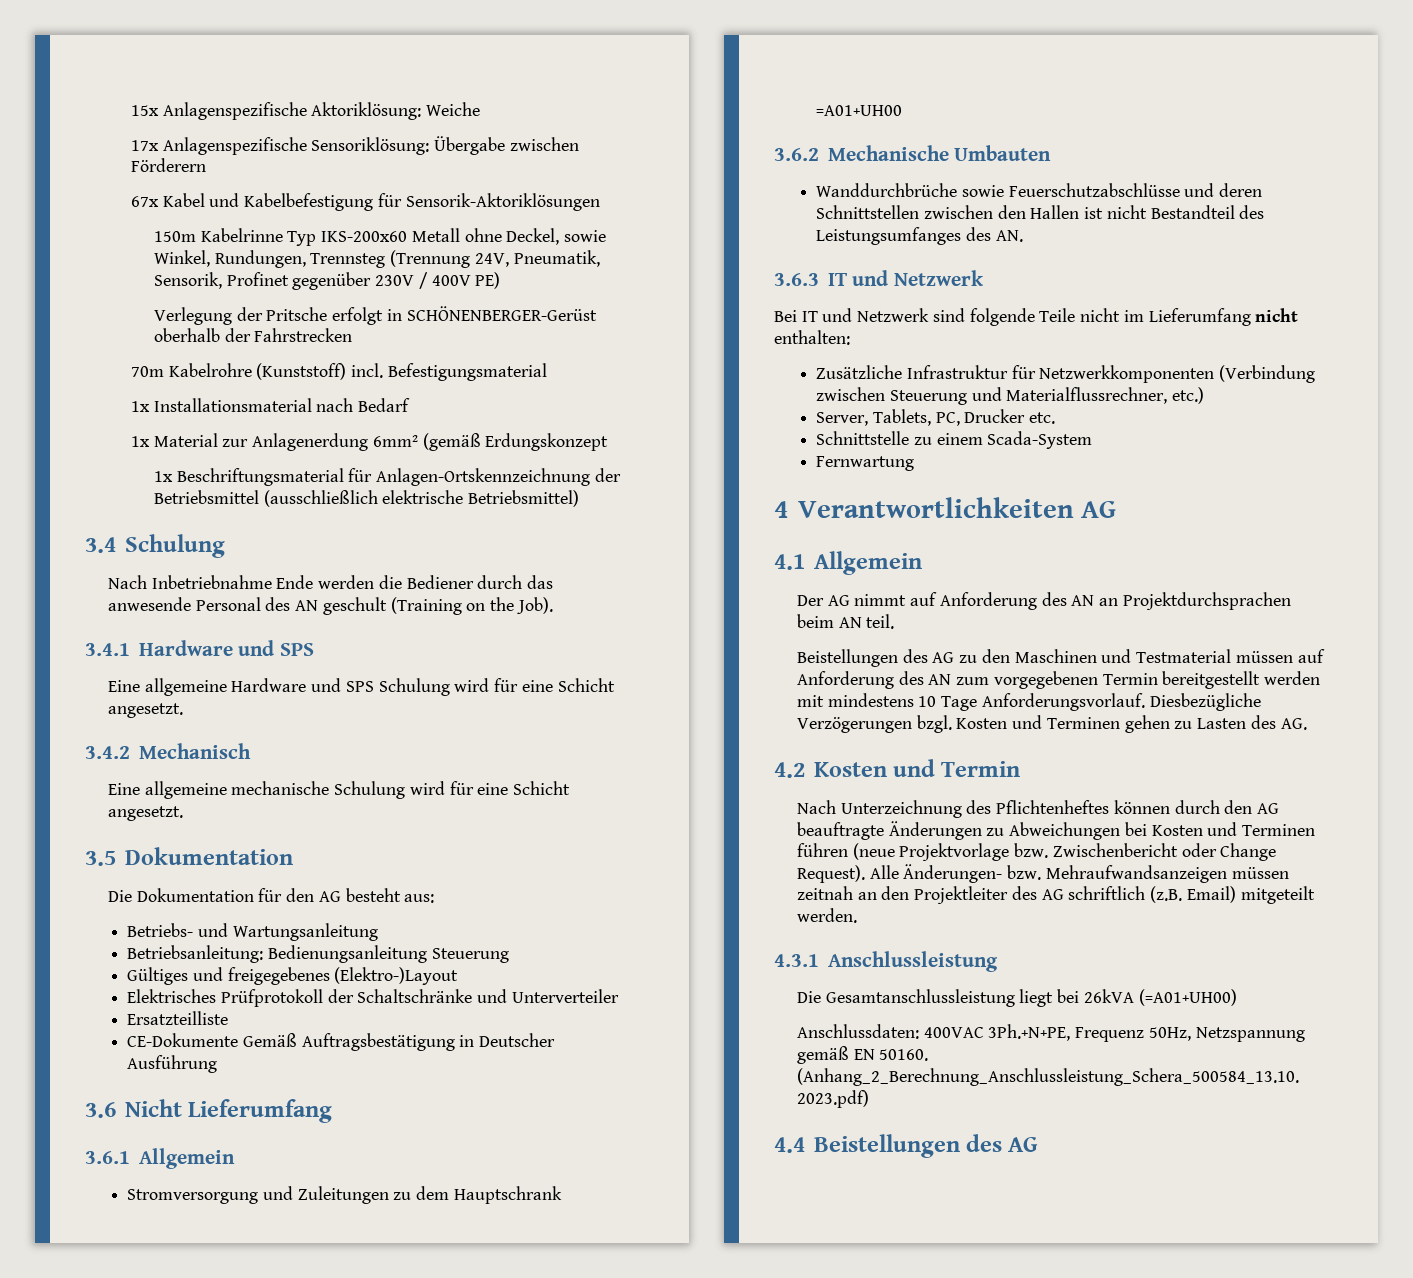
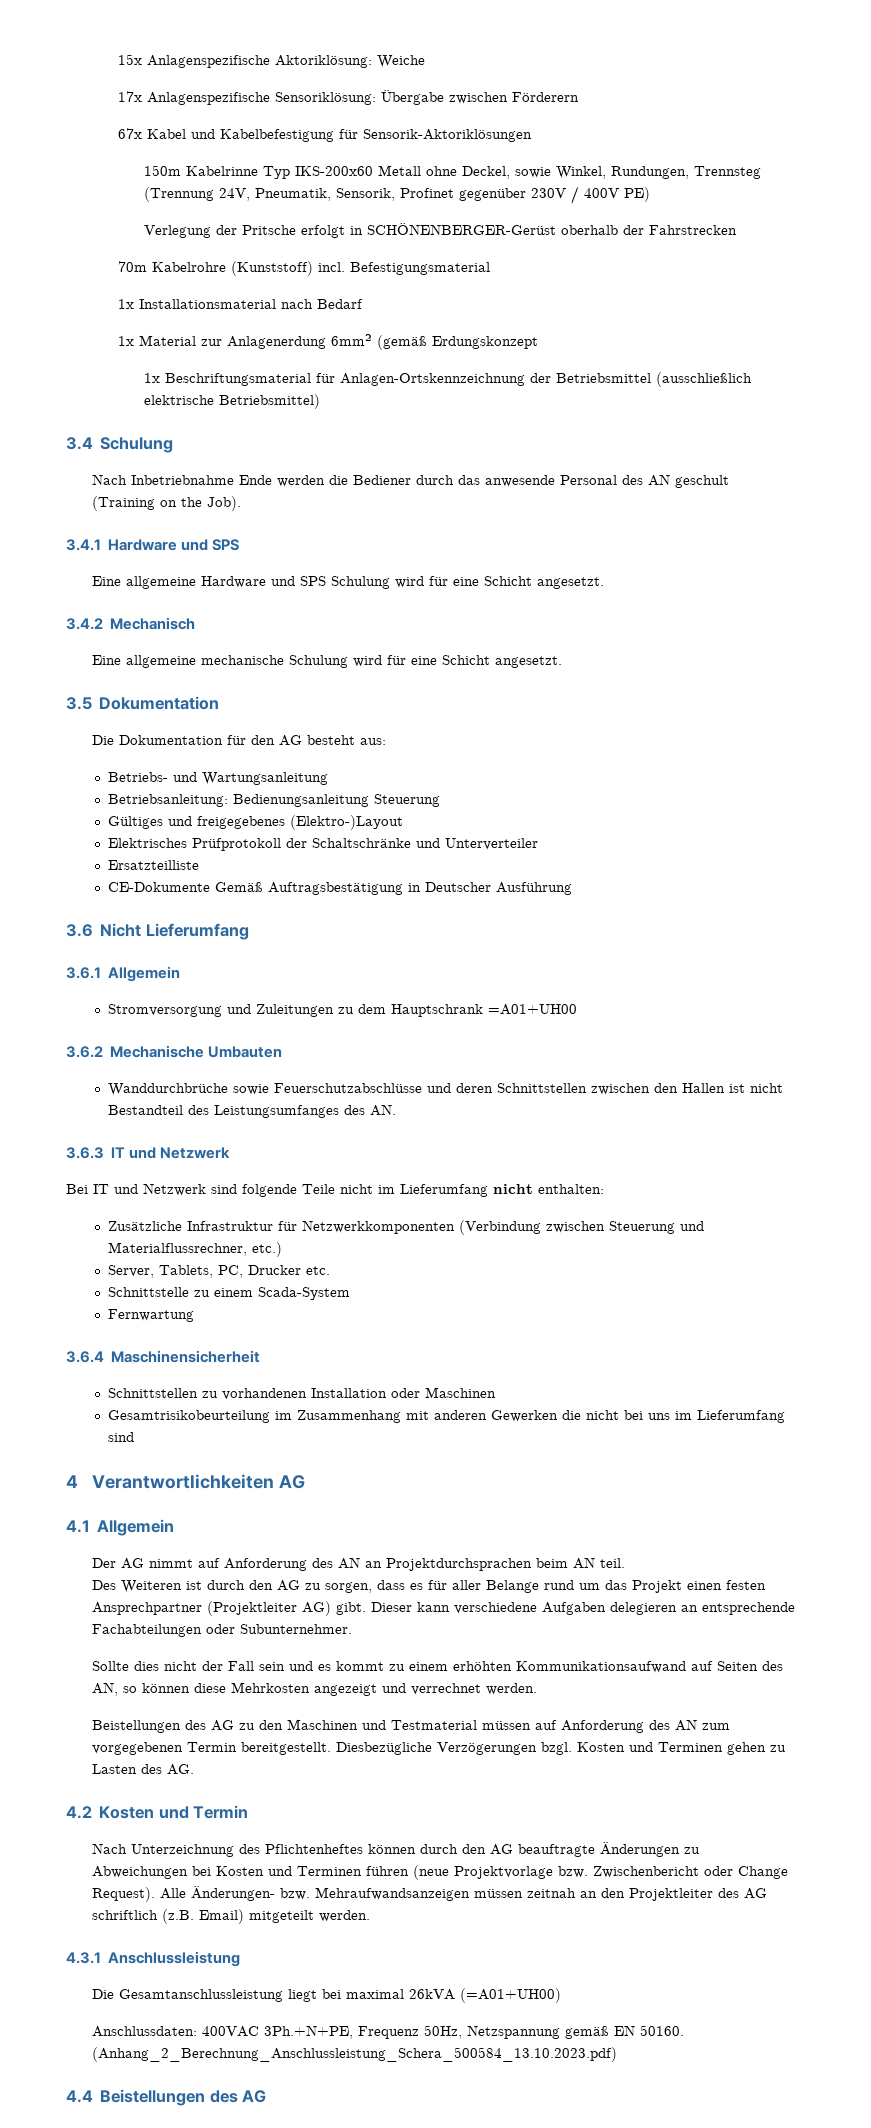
+ 3.6.4 Maschinensicherheit
+ Schnittstellen zu vorhandenen Installation oder Maschinen
+ Gesamtrisikobeurteilung im Zusammenhang mit anderen Gewerken die nicht bei uns im Lieferumfang sind
+ Des Weiteren ist durch den AG zu sorgen, dass es für aller Belange rund um das Projekt einen festen Ansprechpartner (Projektleiter AG) gibt. Dieser kann verschiedene Aufgaben delegieren an entsprechende Fachabteilungen oder Subunternehmer.
+ Sollte dies nicht der Fall sein und es kommt zu einem erhöhten Kommunikationsaufwand auf Seiten des AN, so können diese Mehrkosten angezeigt und verrechnet werden.
- Beistellungen des AG zu den Maschinen und Testmaterial müssen auf Anforderung des AN zum vorgegebenen Termin bereitgestellt werden mit mindestens 10 Tage Anforderungsvorlauf.
+ Beistellungen des AG zu den Maschinen und Testmaterial müssen auf Anforderung des AN zum vorgegebenen Termin bereitgestellt.
- Die Gesamtanschlussleistung liegt bei 26kVA (=A01+UH00)
+ Die Gesamtanschlussleistung liegt bei maximal 26kVA (=A01+UH00)

